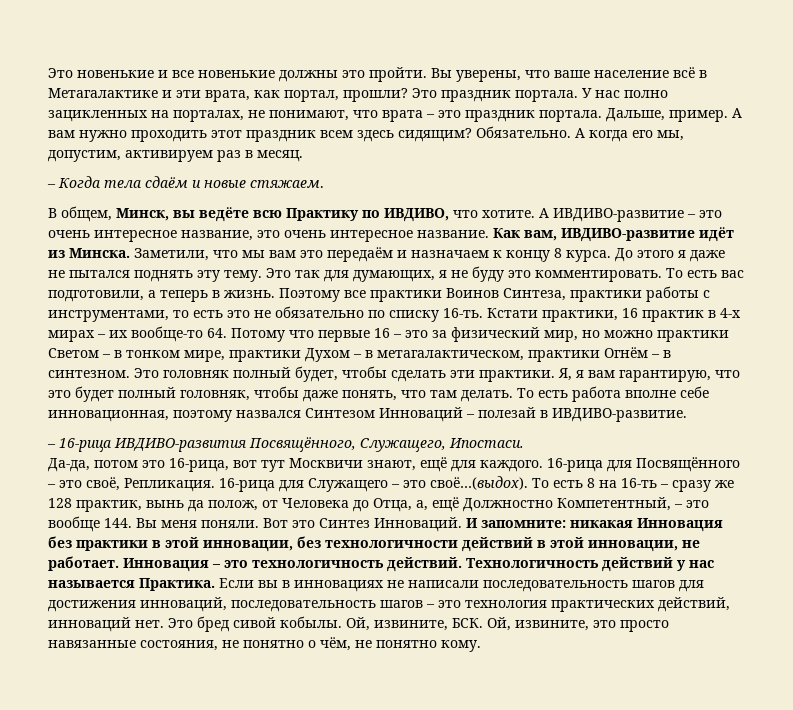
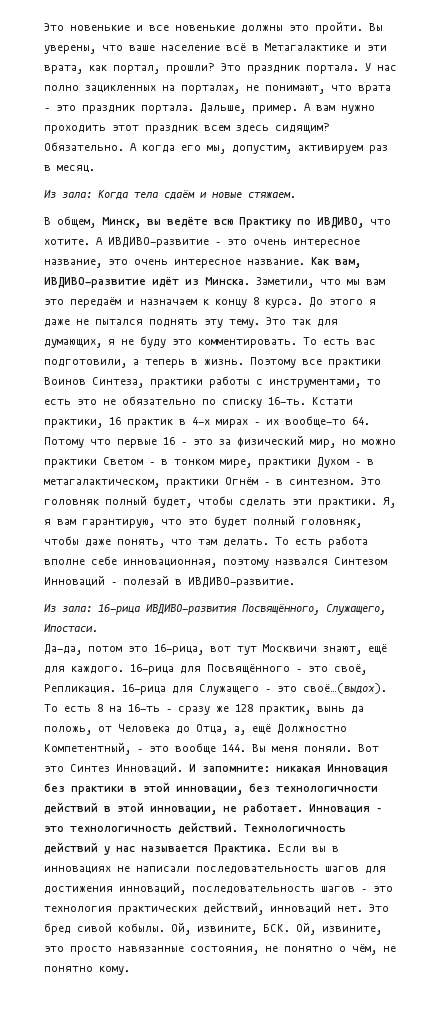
- – Когда тела сдаём и новые стяжаем.
+ Из зала: Когда тела сдаём и новые стяжаем.
- – 16-рица ИВДИВО-развития Посвящённого, Служащего, Ипостаси.
+ Из зала: 16-рица ИВДИВО-развития Посвящённого, Служащего, Ипостаси.
- То есть 8 на 16-ть – сразу же 128 практик, вынь да полож, от Человека до Отца, а, ещё Должностно Компетентный, – это вообще 144. Вы меня поняли.
+ То есть 8 на 16-ть – сразу же 128 практик, вынь да положь, от Человека до Отца, а, ещё Должностно Компетентный, – это вообще 144. Вы меня поняли.

